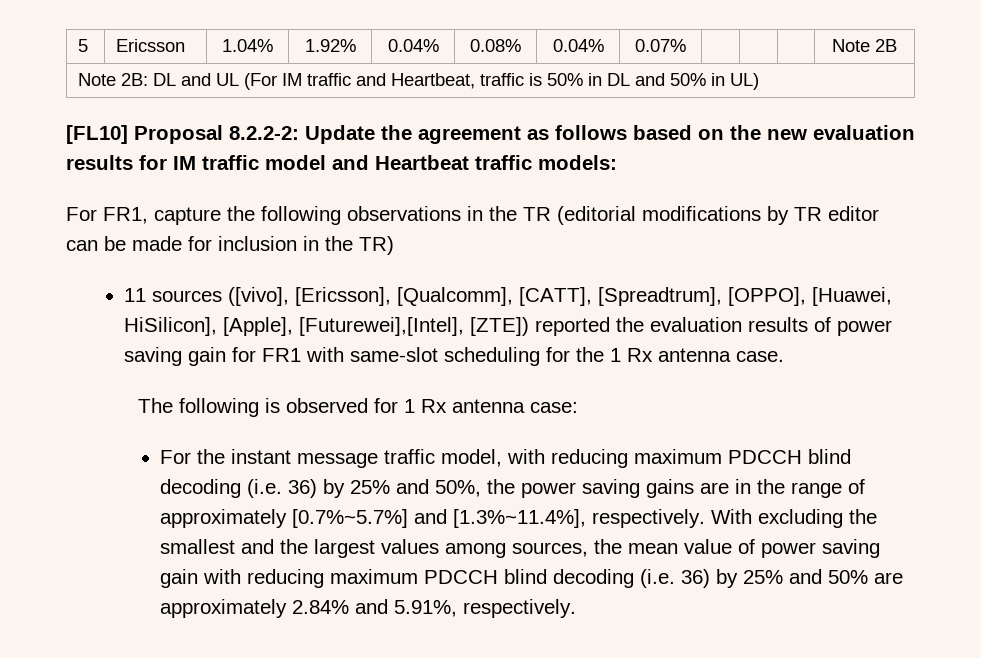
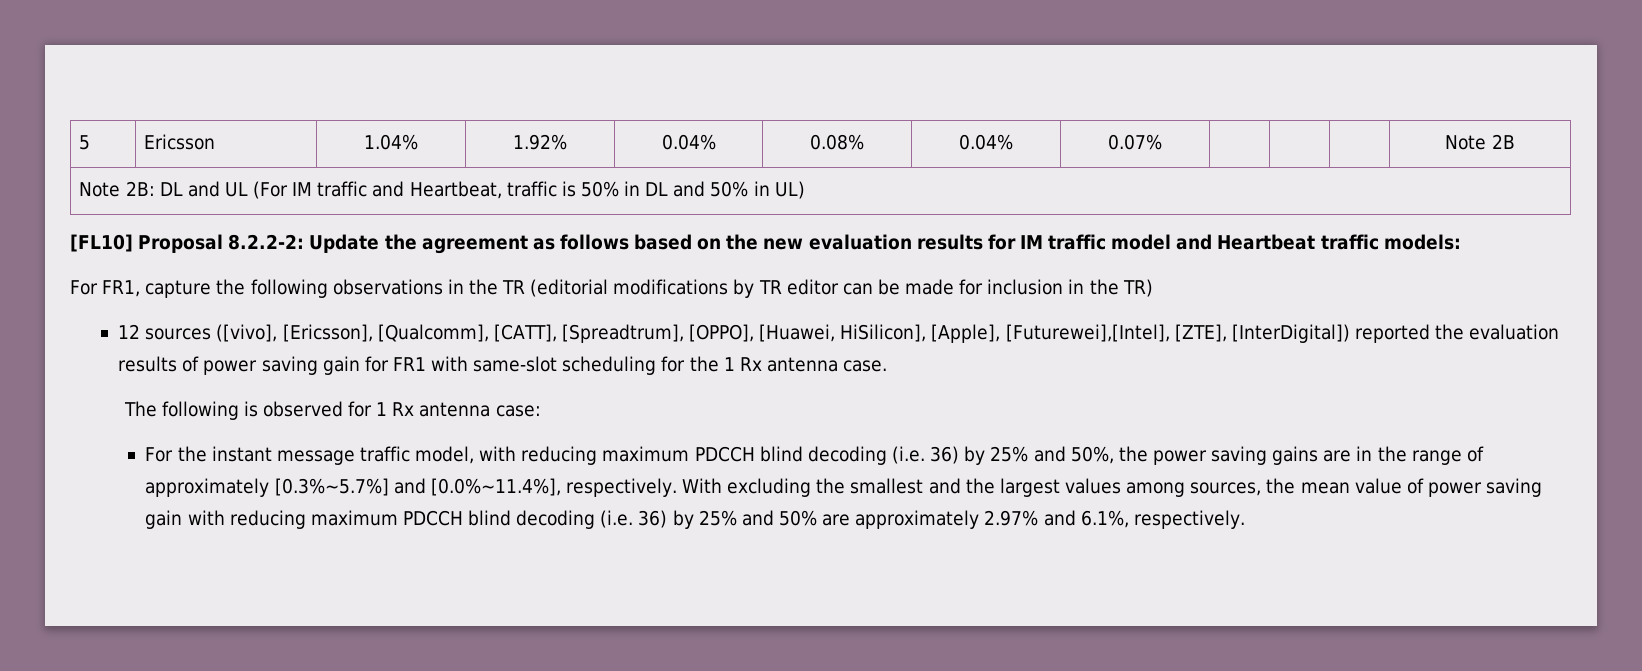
- 11 sources ([vivo], [Ericsson], [Qualcomm], [CATT], [Spreadtrum], [OPPO], [Huawei, HiSilicon], [Apple], [Futurewei],[Intel], [ZTE]) reported the evaluation results of power saving gain for FR1 with same-slot scheduling for the 1 Rx antenna case.
+ 12 sources ([vivo], [Ericsson], [Qualcomm], [CATT], [Spreadtrum], [OPPO], [Huawei, HiSilicon], [Apple], [Futurewei],[Intel], [ZTE], [InterDigital]) reported the evaluation results of power saving gain for FR1 with same-slot scheduling for the 1 Rx antenna case.
- For the instant message traffic model, with reducing maximum PDCCH blind decoding (i.e. 36) by 25% and 50%, the power saving gains are in the range of approximately [0.7%~5.7%] and [1.3%~11.4%], respectively.
+ For the instant message traffic model, with reducing maximum PDCCH blind decoding (i.e. 36) by 25% and 50%, the power saving gains are in the range of approximately [0.3%~5.7%] and [0.0%~11.4%], respectively.
- With excluding the smallest and the largest values among sources, the mean value of power saving gain with reducing maximum PDCCH blind decoding (i.e. 36) by 25% and 50% are approximately 2.84% and 5.91%, respectively.
+ With excluding the smallest and the largest values among sources, the mean value of power saving gain with reducing maximum PDCCH blind decoding (i.e. 36) by 25% and 50% are approximately 2.97% and 6.1%, respectively.

